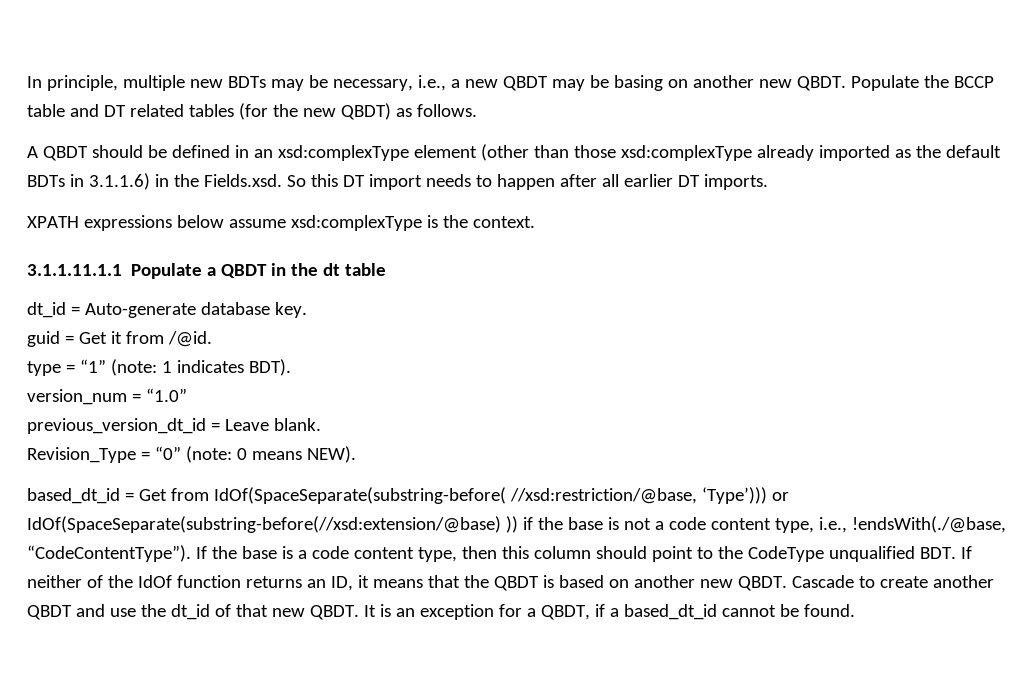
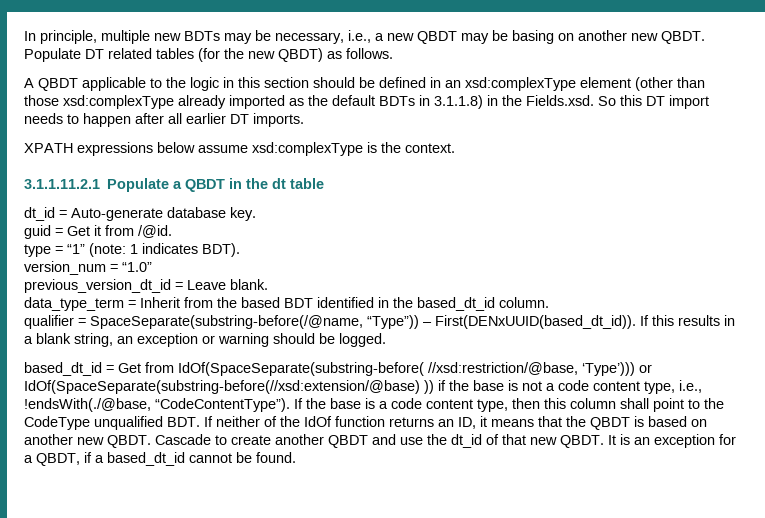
- Populate the BCCP table and DT related tables (for the new QBDT) as follows.
+ Populate DT related tables (for the new QBDT) as follows.
- A QBDT should be defined in an xsd:complexType element (other than those xsd:complexType already imported as the default BDTs in 3.1.1.6) in the Fields.xsd. So this DT import needs to happen after all earlier DT imports.
+ A QBDT applicable to the logic in this section should be defined in an xsd:complexType element (other than those xsd:complexType already imported as the default BDTs in 3.1.1.8) in the Fields.xsd. So this DT import needs to happen after all earlier DT imports.
- 3.1.1.11.1.1 Populate a QBDT in the dt table
+ 3.1.1.11.2.1 Populate a QBDT in the dt table
- Revision_Type = “0” (note: 0 means NEW).
+ data_type_term = Inherit from the based BDT identified in the based_dt_id column.
+ qualifier = SpaceSeparate(substring-before(/@name, “Type”)) – First(DENxUUID(based_dt_id)). If this results in a blank string, an exception or warning should be logged.
- If the base is a code content type, then this column should point to the CodeType unqualified BDT. If neither of the IdOf function returns an ID, it means that the QBDT is based on another new QBDT.
+ If the base is a code content type, then this column shall point to the CodeType unqualified BDT. If neither of the IdOf function returns an ID, it means that the QBDT is based on another new QBDT.

